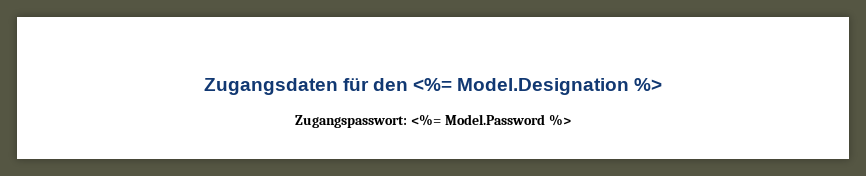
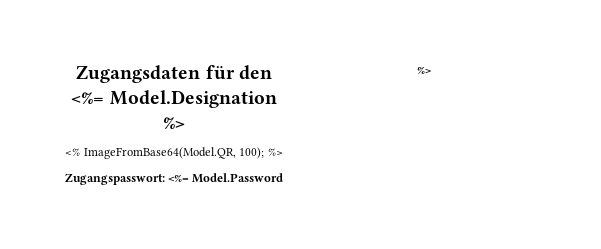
+ <% ImageFromBase64(Model.QR, 100); %>

